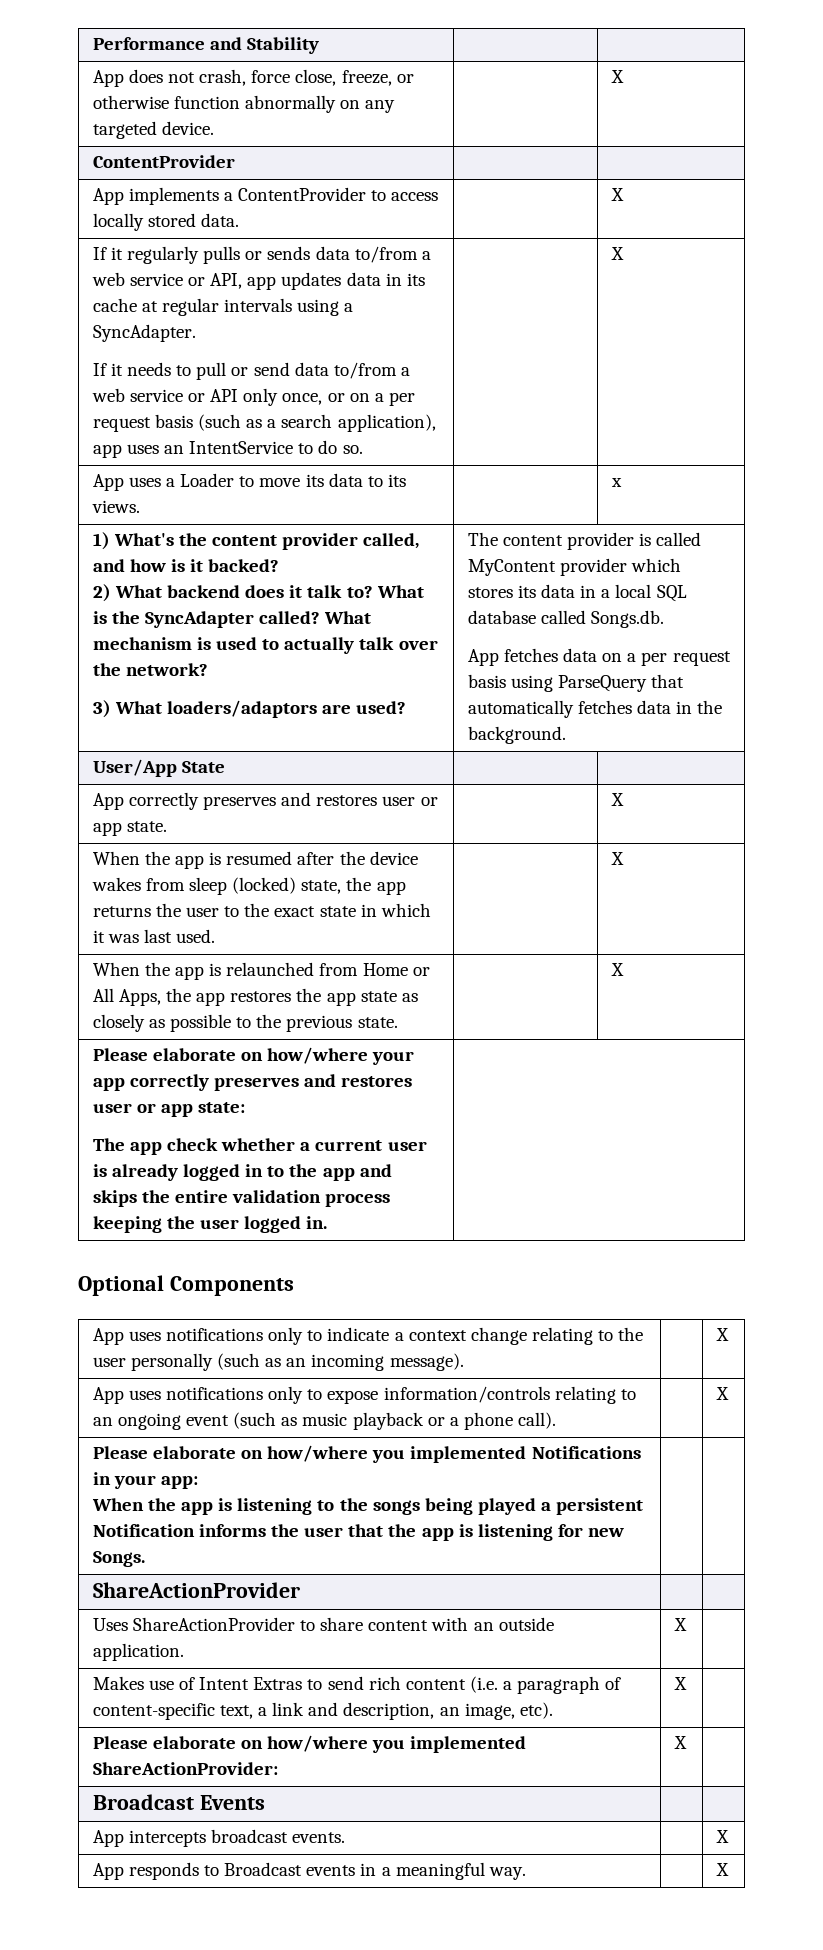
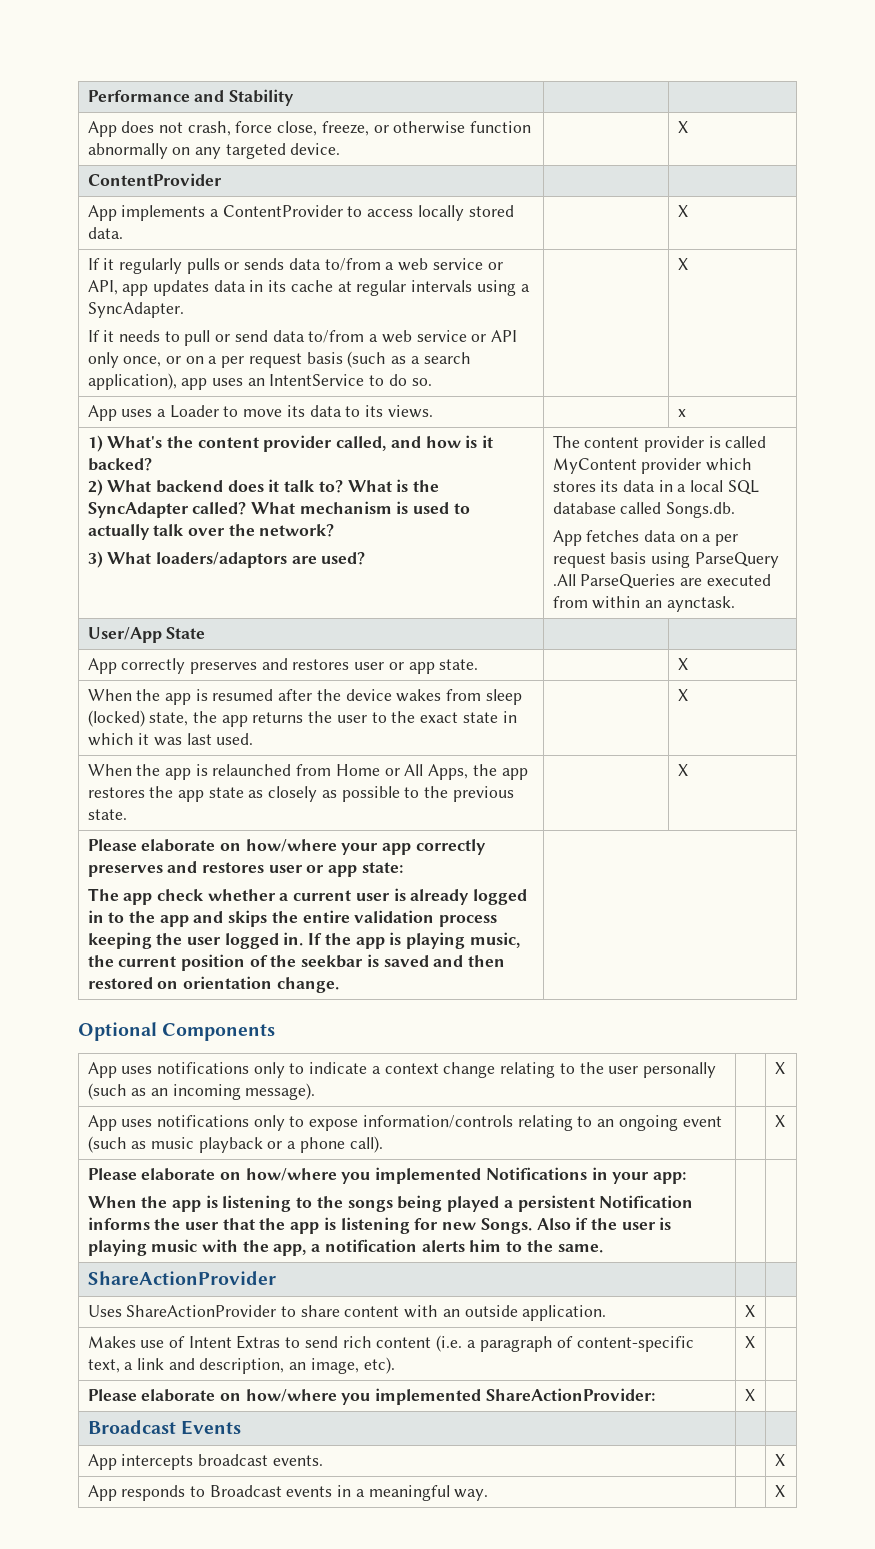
- App fetches data on a per request basis using ParseQuery that automatically fetches data in the background.
+ App fetches data on a per request basis using ParseQuery .All ParseQueries are executed from within an aynctask.
+ If the app is playing music, the current position of the seekbar is saved and then restored on orientation change.
+ Also if the user is playing music with the app, a notification alerts him to the same.

